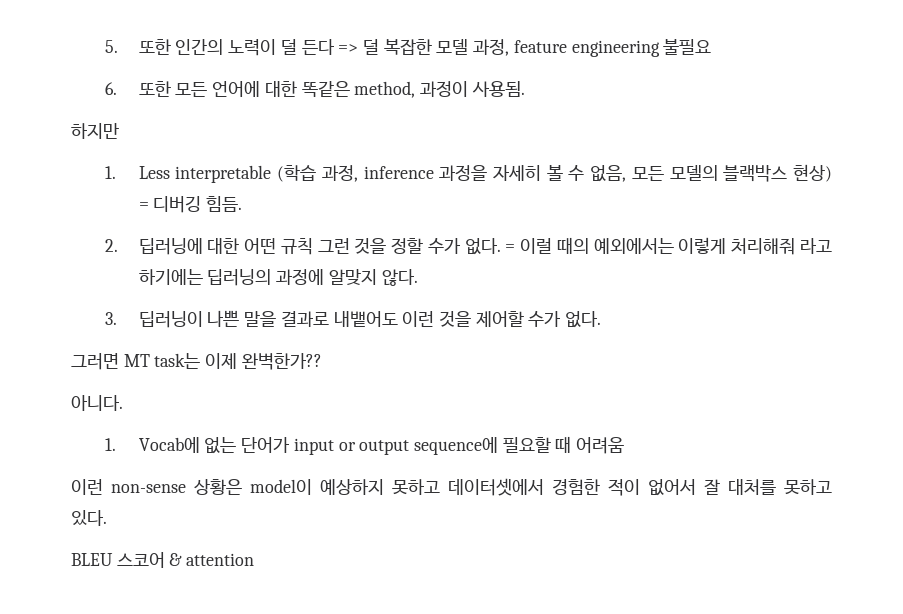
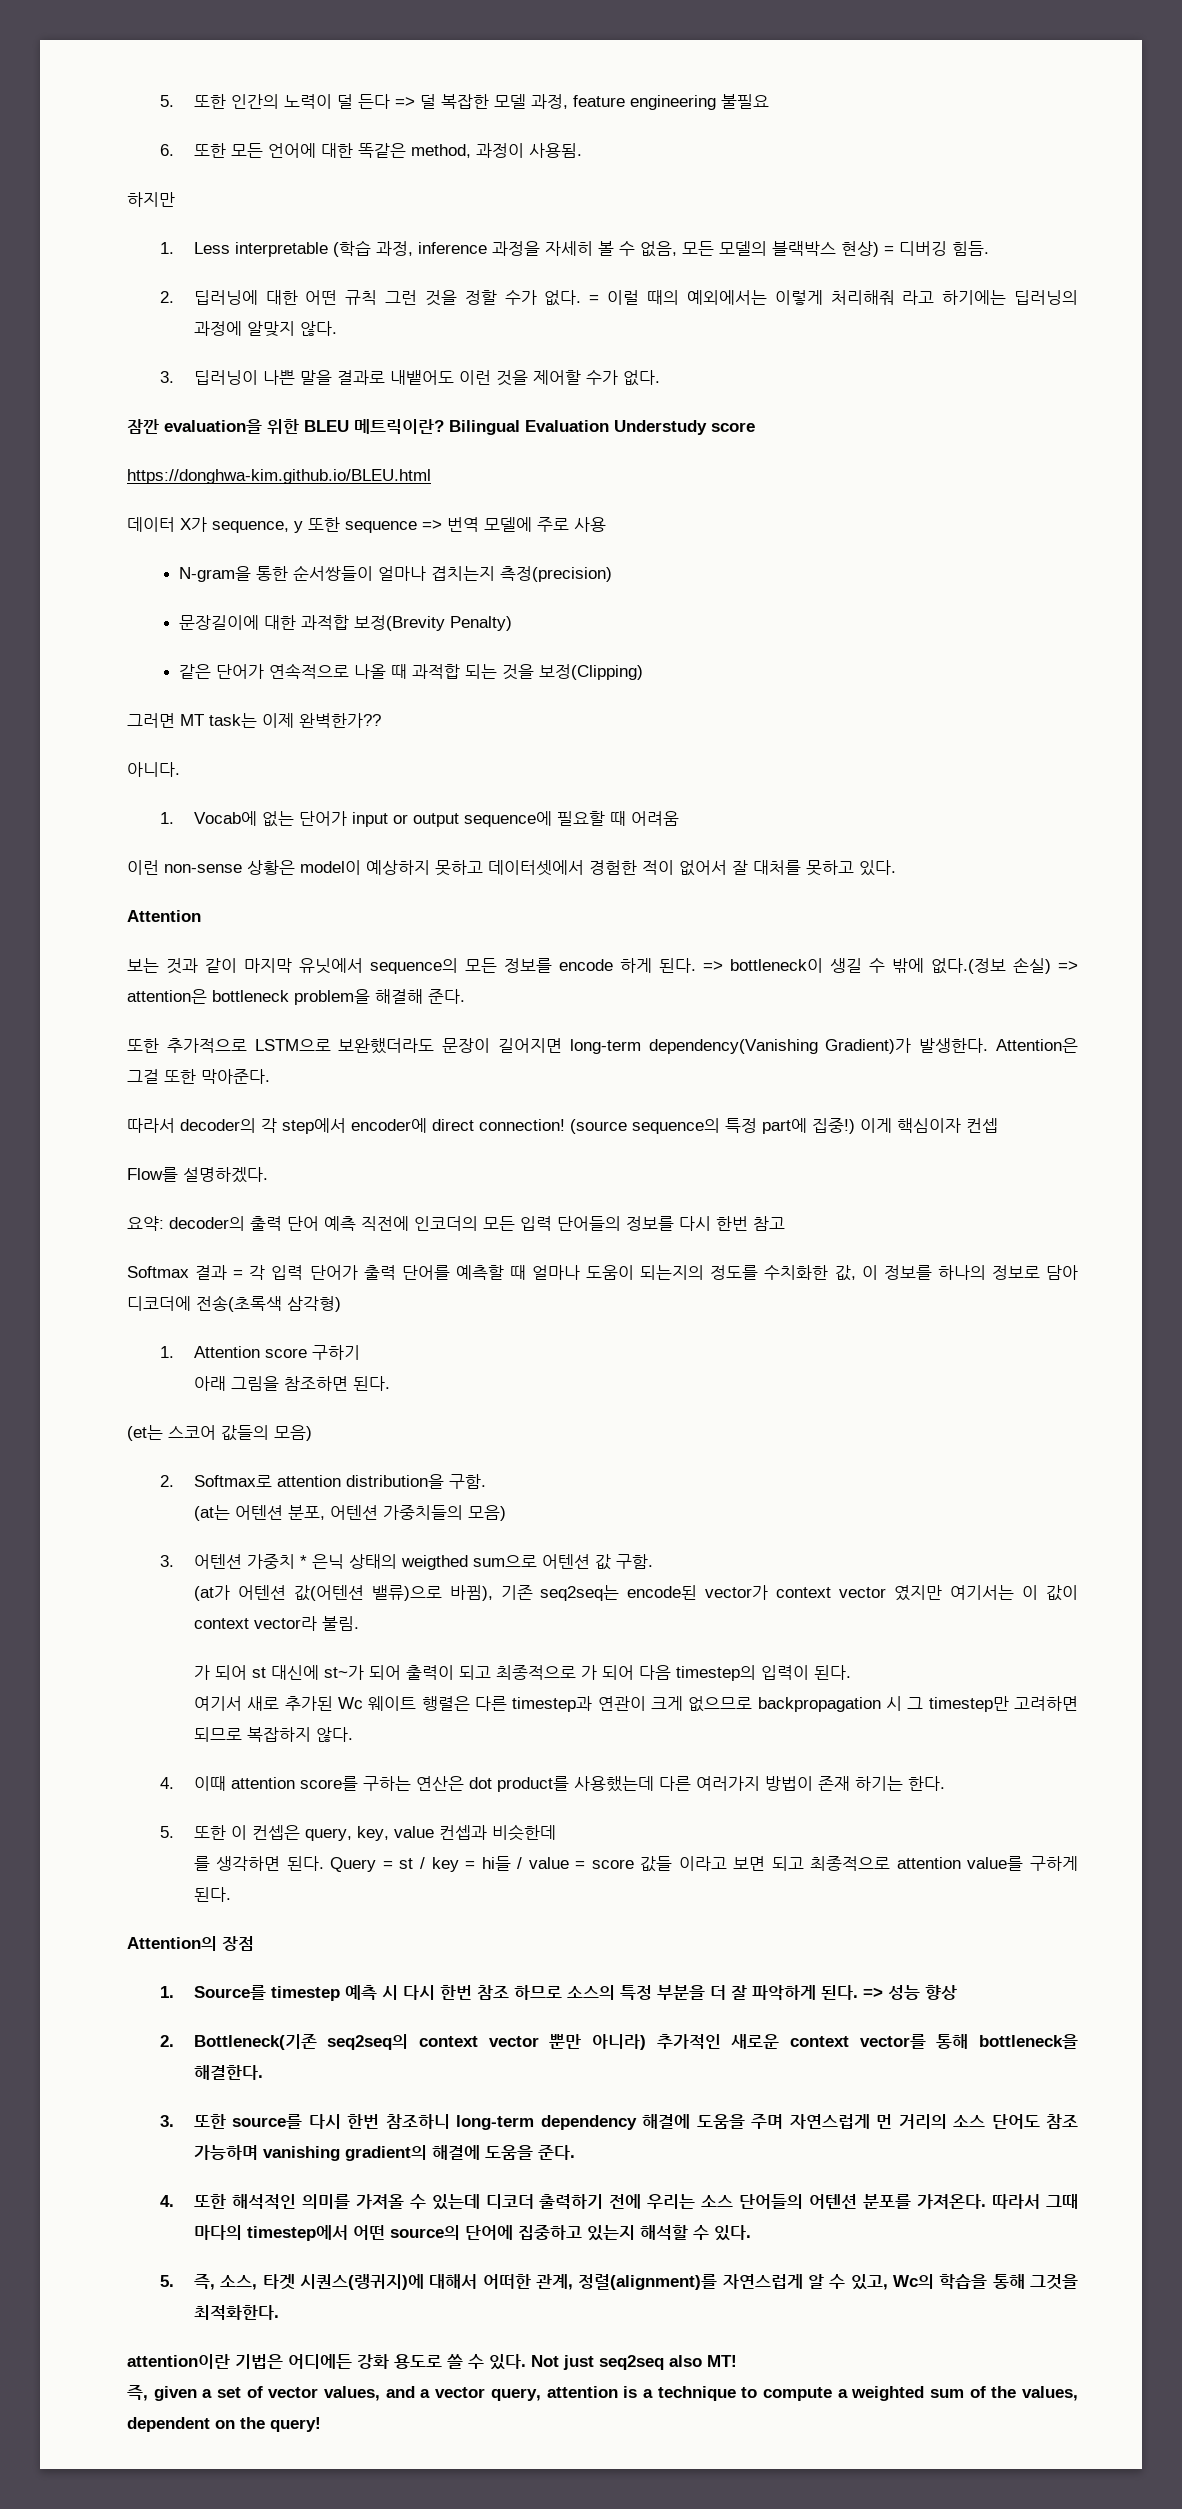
+ 잠깐 evaluation을 위한 BLEU 메트릭이란? Bilingual Evaluation Understudy score
+ https://donghwa-kim.github.io/BLEU.html
+ 데이터 X가 sequence, y 또한 sequence => 번역 모델에 주로 사용
+ N-gram을 통한 순서쌍들이 얼마나 겹치는지 측정(precision)
+ 문장길이에 대한 과적합 보정(Brevity Penalty)
+ 같은 단어가 연속적으로 나올 때 과적합 되는 것을 보정(Clipping)
  이런 non-sense 상황은 model이 예상하지 못하고 데이터셋에서 경험한 적이 없어서 잘 대처를 못하고 있다.
- BLEU 스코어 & attention
+ Attention
+ 보는 것과 같이 마지막 유닛에서 sequence의 모든 정보를 encode 하게 된다. => bottleneck이 생길 수 밖에 없다.(정보 손실) => attention은 bottleneck problem을 해결해 준다.
+ 또한 추가적으로 LSTM으로 보완했더라도 문장이 길어지면 long-term dependency(Vanishing Gradient)가 발생한다. Attention은 그걸 또한 막아준다.
+ 따라서 decoder의 각 step에서 encoder에 direct connection! (source sequence의 특정 part에 집중!) 이게 핵심이자 컨셉
+ Flow를 설명하겠다.
+ 요약: decoder의 출력 단어 예측 직전에 인코더의 모든 입력 단어들의 정보를 다시 한번 참고
+ Softmax 결과 = 각 입력 단어가 출력 단어를 예측할 때 얼마나 도움이 되는지의 정도를 수치화한 값, 이 정보를 하나의 정보로 담아 디코더에 전송(초록색 삼각형)
+ 1. Attention score 구하기
+ 아래 그림을 참조하면 된다.
+ (et는 스코어 값들의 모음)
+ 2. Softmax로 attention distribution을 구함.
+ (at는 어텐션 분포, 어텐션 가중치들의 모음)
+ 3. 어텐션 가중치 * 은닉 상태의 weigthed sum으로 어텐션 값 구함.
+ (at가 어텐션 값(어텐션 밸류)으로 바뀜), 기존 seq2seq는 encode된 vector가 context vector 였지만 여기서는 이 값이 context vector라 불림.
+ 가 되어 st 대신에 st~가 되어 출력이 되고 최종적으로 가 되어 다음 timestep의 입력이 된다.
+ 여기서 새로 추가된 Wc 웨이트 행렬은 다른 timestep과 연관이 크게 없으므로 backpropagation 시 그 timestep만 고려하면 되므로 복잡하지 않다.
+ 4. 이때 attention score를 구하는 연산은 dot product를 사용했는데 다른 여러가지 방법이 존재 하기는 한다.
+ 5. 또한 이 컨셉은 query, key, value 컨셉과 비슷한데
+ 를 생각하면 된다. Query = st / key = hi들 / value = score 값들 이라고 보면 되고 최종적으로 attention value를 구하게 된다.
+ Attention의 장점
+ 1. Source를 timestep 예측 시 다시 한번 참조 하므로 소스의 특정 부분을 더 잘 파악하게 된다. => 성능 향상
+ 2. Bottleneck(기존 seq2seq의 context vector 뿐만 아니라) 추가적인 새로운 context vector를 통해 bottleneck을 해결한다.
+ 3. 또한 source를 다시 한번 참조하니 long-term dependency 해결에 도움을 주며 자연스럽게 먼 거리의 소스 단어도 참조 가능하며 vanishing gradient의 해결에 도움을 준다.
+ 4. 또한 해석적인 의미를 가져올 수 있는데 디코더 출력하기 전에 우리는 소스 단어들의 어텐션 분포를 가져온다. 따라서 그때 마다의 timestep에서 어떤 source의 단어에 집중하고 있는지 해석할 수 있다.
+ 5. 즉, 소스, 타겟 시퀀스(랭귀지)에 대해서 어떠한 관계, 정렬(alignment)를 자연스럽게 알 수 있고, Wc의 학습을 통해 그것을 최적화한다.
+ attention이란 기법은 어디에든 강화 용도로 쓸 수 있다. Not just seq2seq also MT!
+ 즉, given a set of vector values, and a vector query, attention is a technique to compute a weighted sum of the values, dependent on the query!

